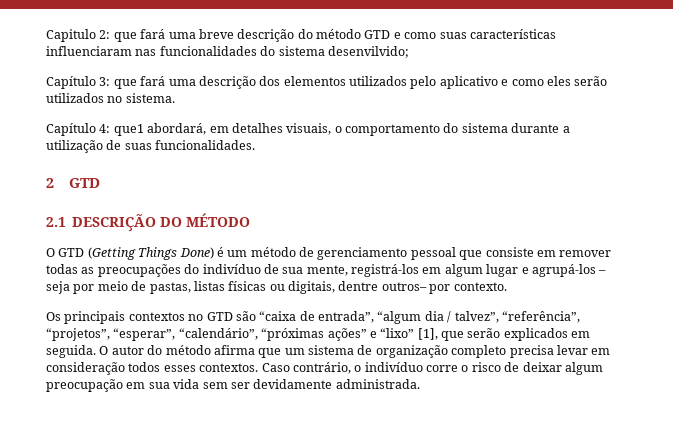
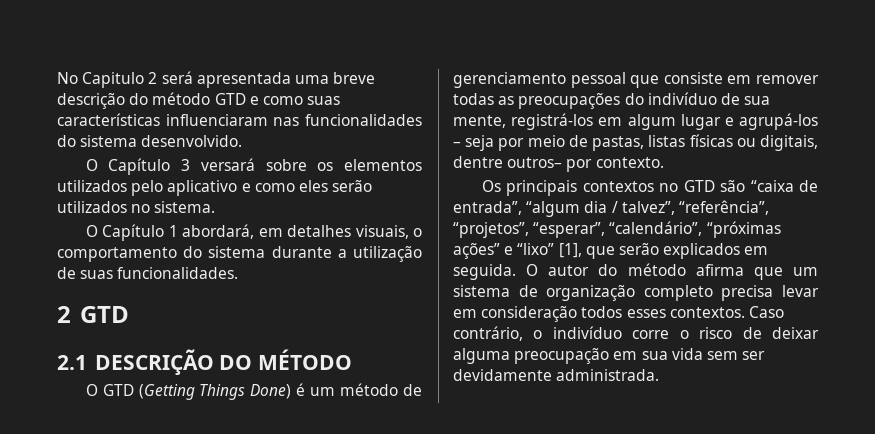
- Capitulo 2: que fará uma breve descrição do método GTD e como suas características influenciaram nas funcionalidades do sistema desenvilvido;
- Capítulo 3: que fará uma descrição dos elementos utilizados pelo aplicativo e como eles serão utilizados no sistema.
+ No Capitulo 2 será apresentada uma breve descrição do método GTD e como suas características influenciaram nas funcionalidades do sistema desenvolvido.
+ O Capítulo 3 versará sobre os elementos utilizados pelo aplicativo e como eles serão utilizados no sistema.
- Capítulo 4: que1 abordará, em detalhes visuais, o comportamento do sistema durante a utilização de suas funcionalidades.
+ O Capítulo 1 abordará, em detalhes visuais, o comportamento do sistema durante a utilização de suas funcionalidades.
- Caso contrário, o indivíduo corre o risco de deixar algum preocupação em sua vida sem ser devidamente administrada.
+ Caso contrário, o indivíduo corre o risco de deixar alguma preocupação em sua vida sem ser devidamente administrada.

